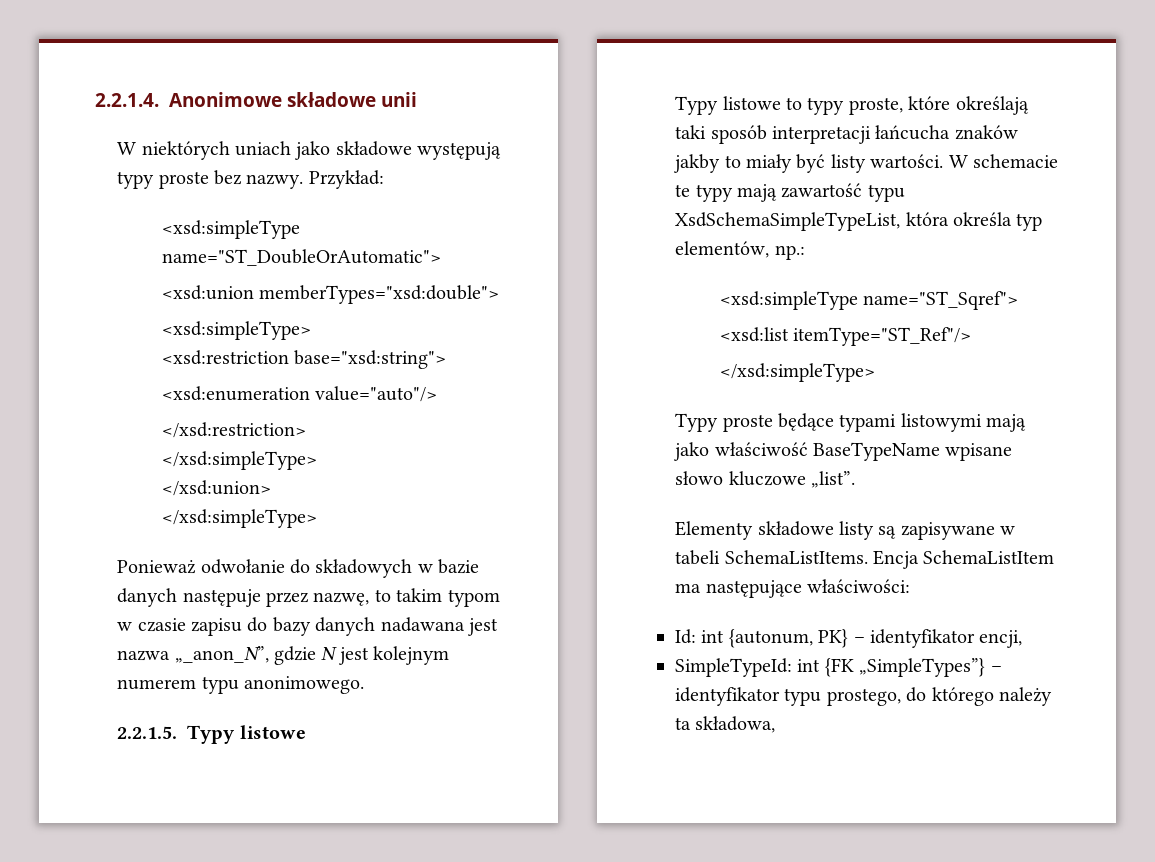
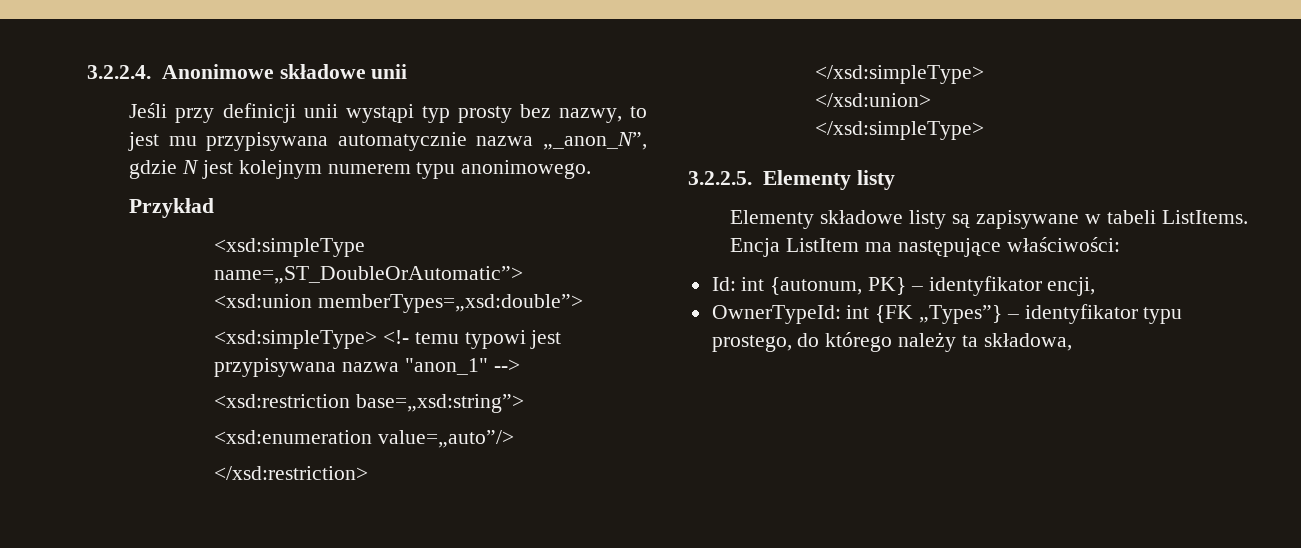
- 2.2.1.4. Anonimowe składowe unii
+ 3.2.2.4. Anonimowe składowe unii
- W niektórych uniach jako składowe występują typy proste bez nazwy. Przykład:
- <xsd:simpleType name="ST_DoubleOrAutomatic">
- <xsd:union memberTypes="xsd:double">
- <xsd:simpleType>
- <xsd:restriction base="xsd:string">
- <xsd:enumeration value="auto"/>
- </xsd:restriction>
- </xsd:simpleType>
- </xsd:union>
- </xsd:simpleType>
- Ponieważ odwołanie do składowych w bazie danych następuje przez nazwę, to takim typom w czasie zapisu do bazy danych nadawana jest nazwa „_anon_N”, gdzie N jest kolejnym numerem typu anonimowego.
+ Jeśli przy definicji unii wystąpi typ prosty bez nazwy, to jest mu przypisywana automatycznie nazwa „_anon_N”, gdzie N jest kolejnym numerem typu anonimowego.
- 2.2.1.5. Typy listowe
- Typy listowe to typy proste, które określają taki sposób interpretacji łańcucha znaków jakby to miały być listy wartości. W schemacie te typy mają zawartość typu XsdSchemaSimpleTypeList, która określa typ elementów, np.:
- <xsd:simpleType name="ST_Sqref">
- <xsd:list itemType="ST_Ref"/>
+ Przykład
+ <xsd:simpleType name=„ST_DoubleOrAutomatic”>
+ <xsd:union memberTypes=„xsd:double”>
+ <xsd:simpleType> <!- temu typowi jest przypisywana nazwa "anon_1" -->
+ <xsd:restriction base=„xsd:string”>
+ <xsd:enumeration value=„auto”/>
+ </xsd:restriction>
  </xsd:simpleType>
- Typy proste będące typami listowymi mają jako właściwość BaseTypeName wpisane słowo kluczowe „list”.
+ </xsd:union>
+ </xsd:simpleType>
+ 3.2.2.5. Elementy listy
- Elementy składowe listy są zapisywane w tabeli SchemaListItems. Encja SchemaListItem ma następujące właściwości:
+ Elementy składowe listy są zapisywane w tabeli ListItems. Encja ListItem ma następujące właściwości:
- SimpleTypeId: int {FK „SimpleTypes”} – identyfikator typu prostego, do którego należy ta składowa,
+ OwnerTypeId: int {FK „Types”} – identyfikator typu prostego, do którego należy ta składowa,

